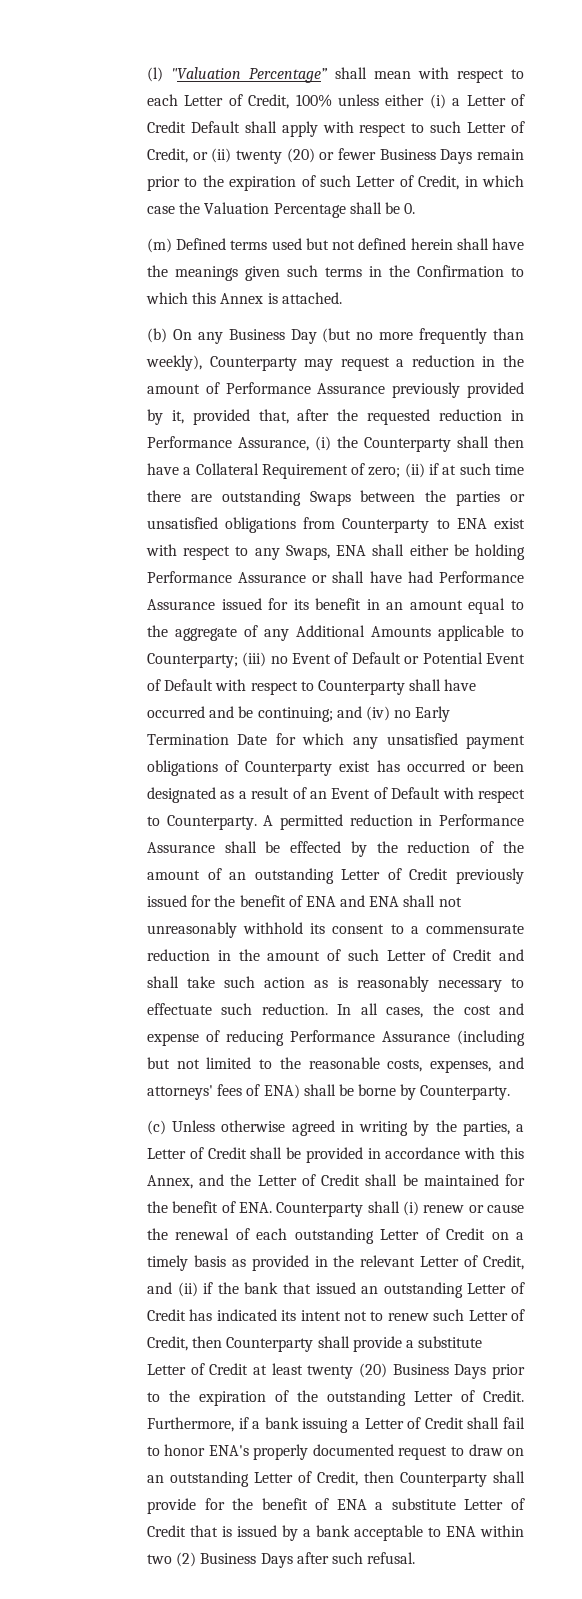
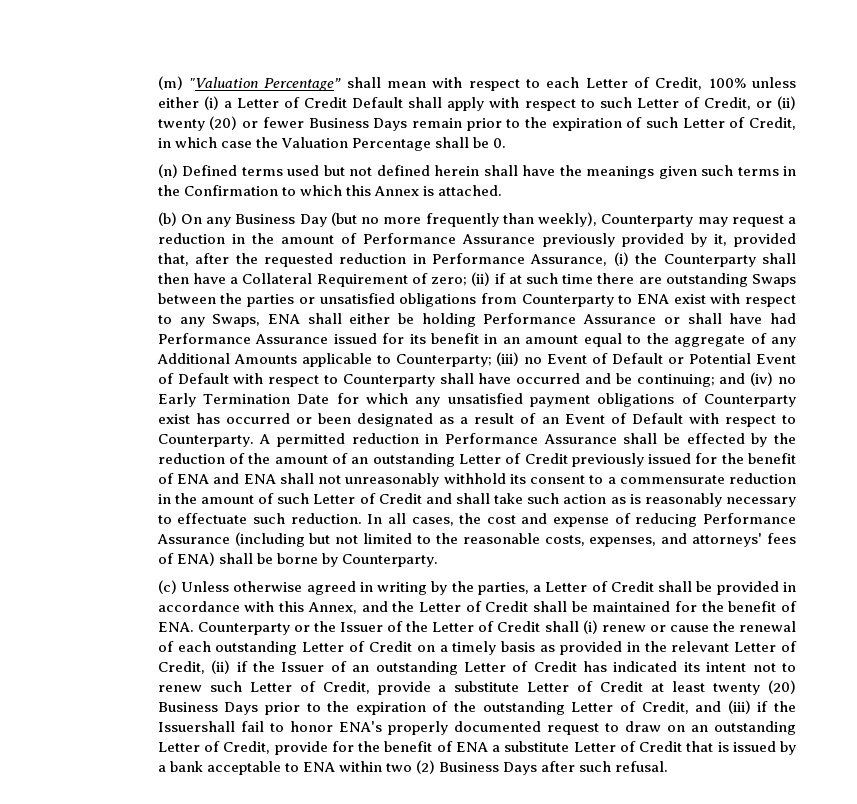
- (l) "Valuation Percentage” shall mean with respect to each Letter of Credit, 100% unless either (i) a Letter of Credit Default shall apply with respect to such Letter of Credit, or (ii) twenty (20) or fewer Business Days remain prior to the expiration of such Letter of Credit, in which case the Valuation Percentage shall be 0.
+ (m) "Valuation Percentage” shall mean with respect to each Letter of Credit, 100% unless either (i) a Letter of Credit Default shall apply with respect to such Letter of Credit, or (ii) twenty (20) or fewer Business Days remain prior to the expiration of such Letter of Credit, in which case the Valuation Percentage shall be 0.
- (m) Defined terms used but not defined herein shall have the meanings given such terms in the Confirmation to which this Annex is attached.
+ (n) Defined terms used but not defined herein shall have the meanings given such terms in the Confirmation to which this Annex is attached.
- (c) Unless otherwise agreed in writing by the parties, a Letter of Credit shall be provided in accordance with this Annex, and the Letter of Credit shall be maintained for the benefit of ENA. Counterparty shall (i) renew or cause the renewal of each outstanding Letter of Credit on a timely basis as provided in the relevant Letter of Credit, and (ii) if the bank that issued an outstanding Letter of Credit has indicated its intent not to renew such Letter of Credit, then Counterparty shall provide a substitute Letter of Credit at least twenty (20) Business Days prior to the expiration of the outstanding Letter of Credit. Furthermore, if a bank issuing a Letter of Credit shall fail to honor ENA's properly documented request to draw on an outstanding Letter of Credit, then Counterparty shall provide for the benefit of ENA a substitute Letter of Credit that is issued by a bank acceptable to ENA within two (2) Business Days after such refusal.
+ (c) Unless otherwise agreed in writing by the parties, a Letter of Credit shall be provided in accordance with this Annex, and the Letter of Credit shall be maintained for the benefit of ENA. Counterparty or the Issuer of the Letter of Credit shall (i) renew or cause the renewal of each outstanding Letter of Credit on a timely basis as provided in the relevant Letter of Credit, (ii) if the Issuer of an outstanding Letter of Credit has indicated its intent not to renew such Letter of Credit, provide a substitute Letter of Credit at least twenty (20) Business Days prior to the expiration of the outstanding Letter of Credit, and (iii) if the Issuershall fail to honor ENA's properly documented request to draw on an outstanding Letter of Credit, provide for the benefit of ENA a substitute Letter of Credit that is issued by a bank acceptable to ENA within two (2) Business Days after such refusal.

